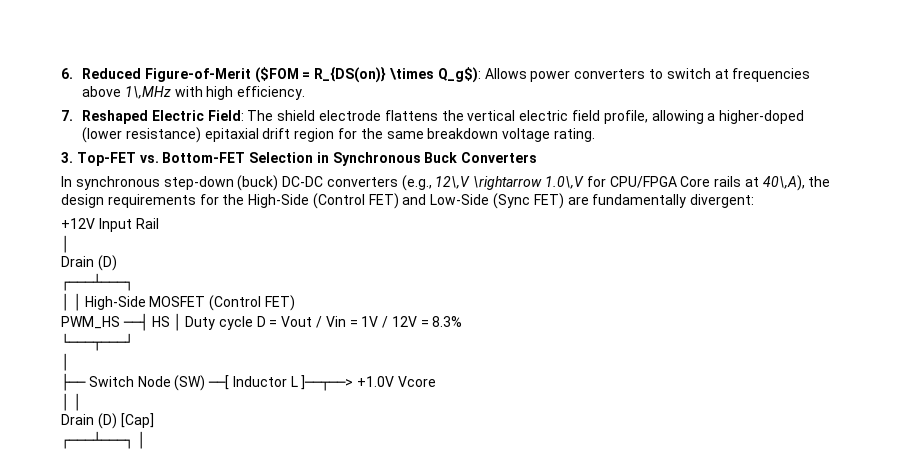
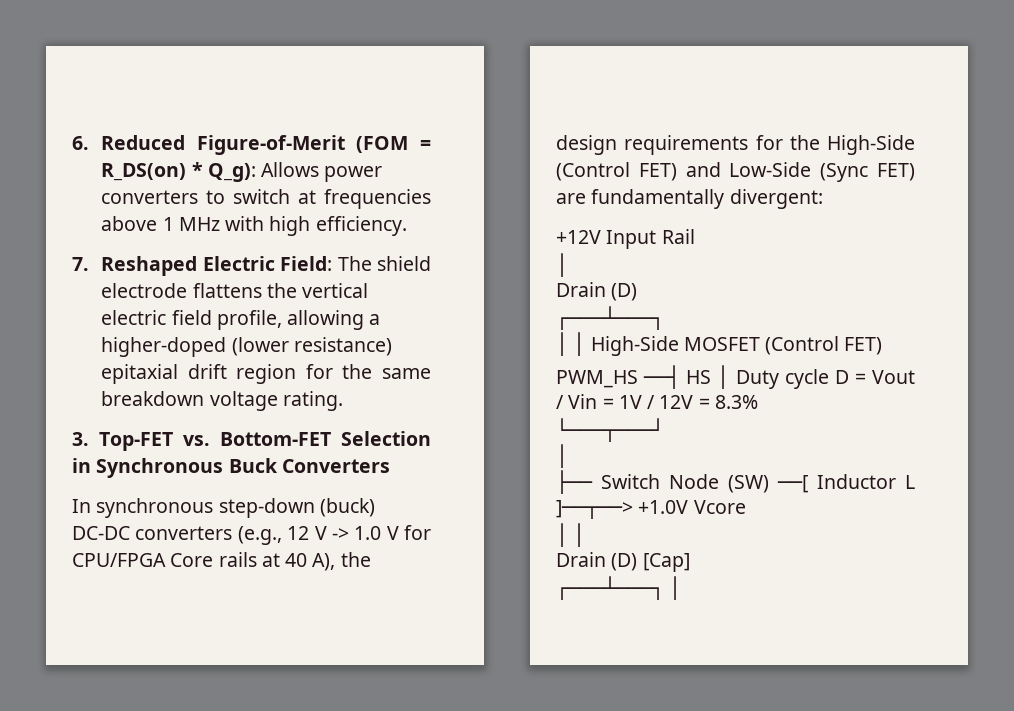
- 6. Reduced Figure-of-Merit ($FOM = R_{DS(on)} \times Q_g$): Allows power converters to switch at frequencies above 1\,MHz with high efficiency.
+ 6. Reduced Figure-of-Merit (FOM = R_DS(on) * Q_g): Allows power converters to switch at frequencies above 1 MHz with high efficiency.
- In synchronous step-down (buck) DC-DC converters (e.g., 12\,V \rightarrow 1.0\,V for CPU/FPGA Core rails at 40\,A), the design requirements for the High-Side (Control FET) and Low-Side (Sync FET) are fundamentally divergent:
+ In synchronous step-down (buck) DC-DC converters (e.g., 12 V -> 1.0 V for CPU/FPGA Core rails at 40 A), the design requirements for the High-Side (Control FET) and Low-Side (Sync FET) are fundamentally divergent:

